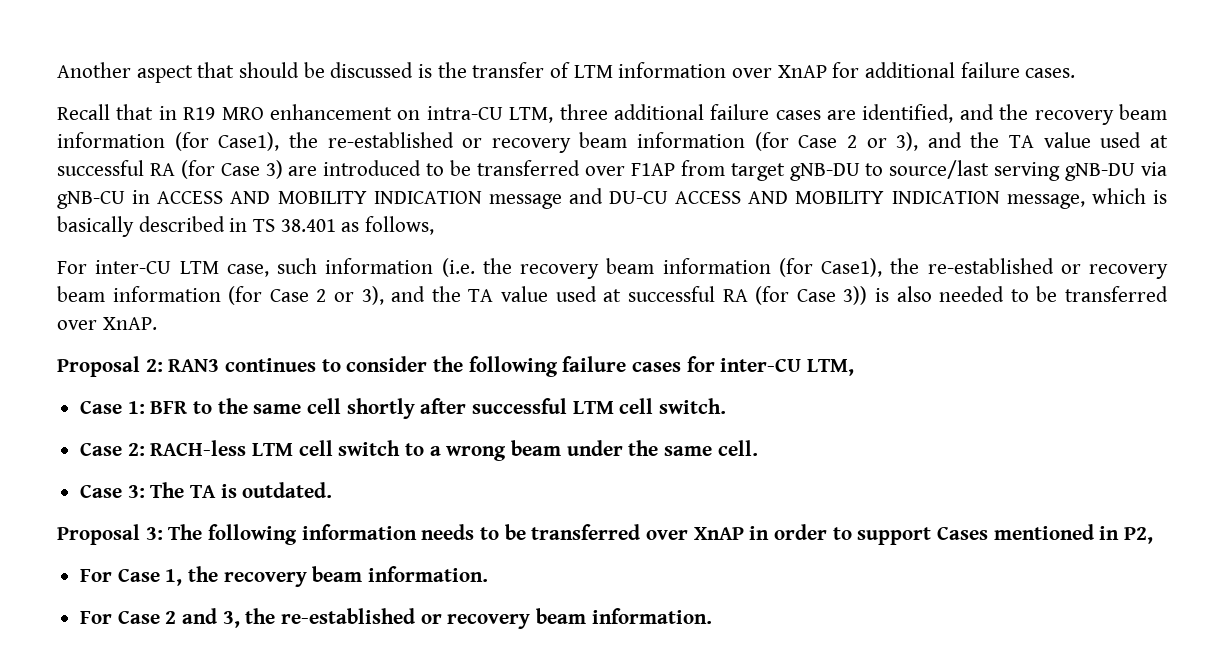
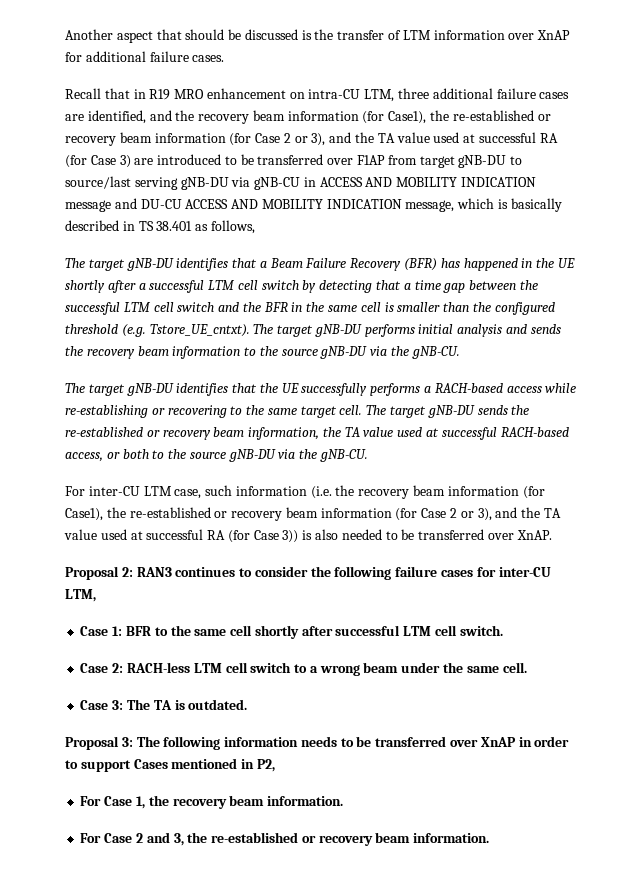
+ The target gNB-DU identifies that a Beam Failure Recovery (BFR) has happened in the UE shortly after a successful LTM cell switch by detecting that a time gap between the successful LTM cell switch and the BFR in the same cell is smaller than the configured threshold (e.g. Tstore_UE_cntxt). The target gNB-DU performs initial analysis and sends the recovery beam information to the source gNB-DU via the gNB-CU.
+ The target gNB-DU identifies that the UE successfully performs a RACH-based access while re-establishing or recovering to the same target cell. The target gNB-DU sends the re-established or recovery beam information, the TA value used at successful RACH-based access, or both to the source gNB-DU via the gNB-CU.

